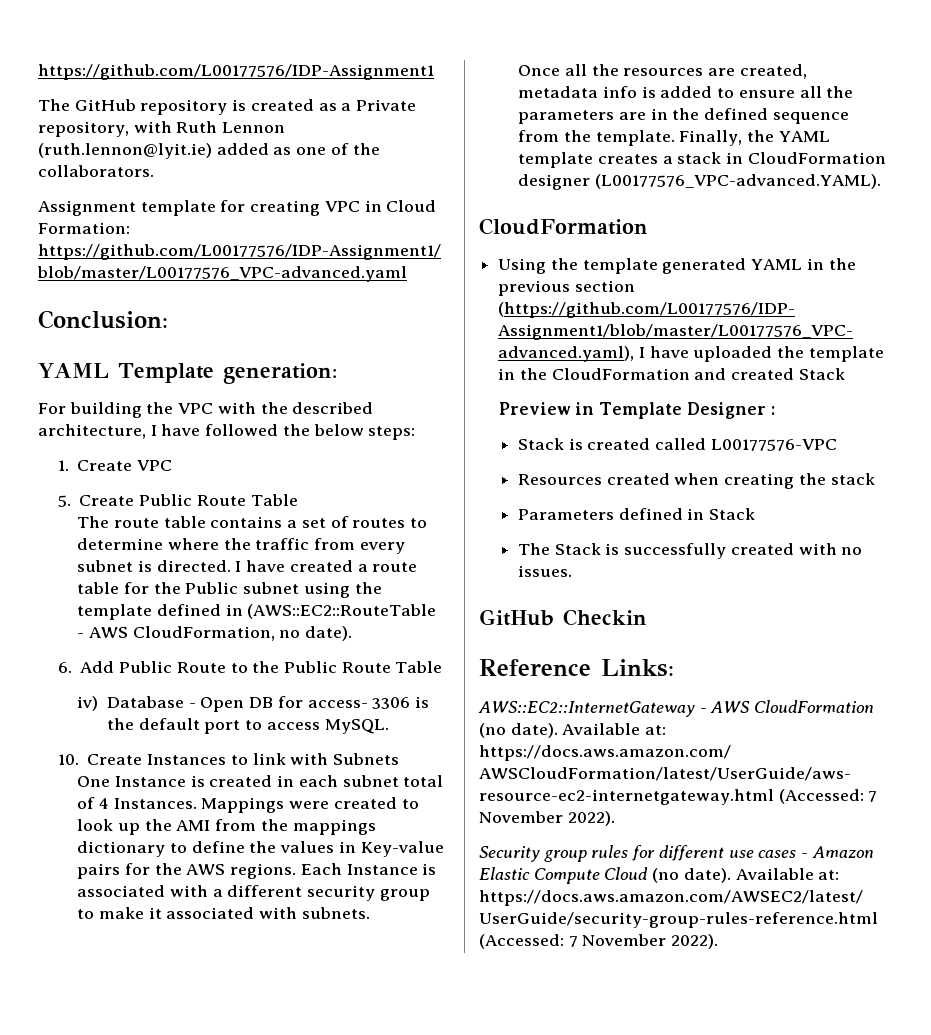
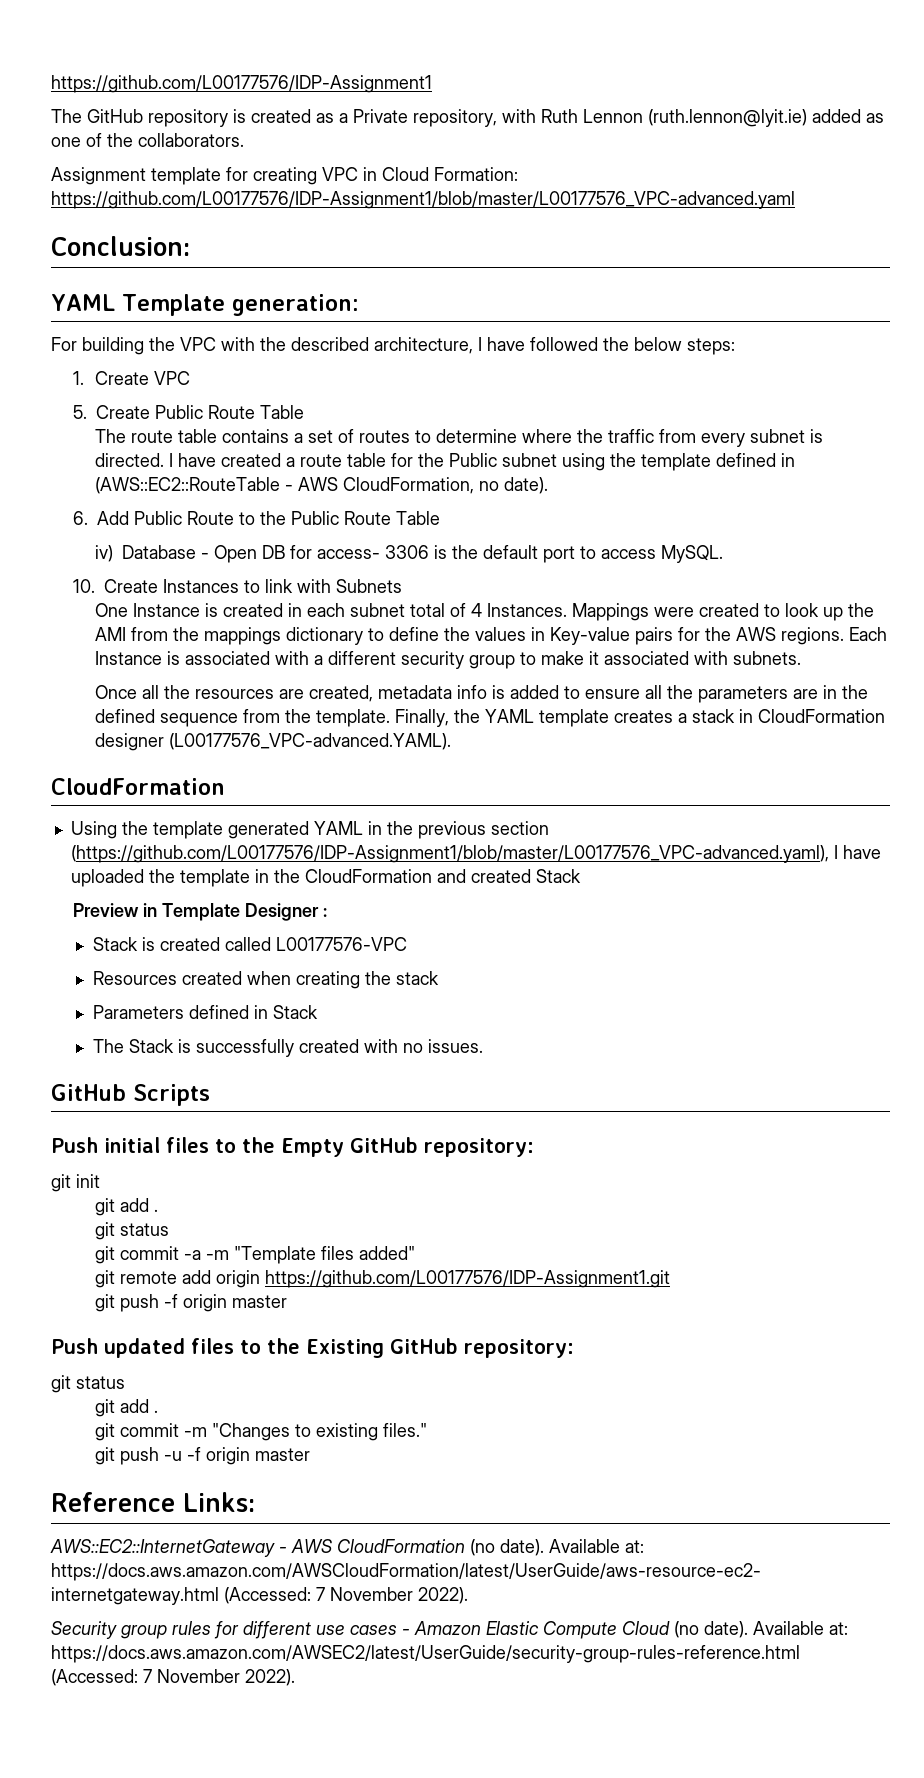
- GitHub Checkin
+ GitHub Scripts
+ Push initial files to the Empty GitHub repository:
+ git init
+ git add .
+ git status
+ git commit -a -m "Template files added"
+ git remote add origin https://github.com/L00177576/IDP-Assignment1.git
+ git push -f origin master
+ Push updated files to the Existing GitHub repository:
+ git status
+ git add .
+ git commit -m "Changes to existing files."
+ git push -u -f origin master

